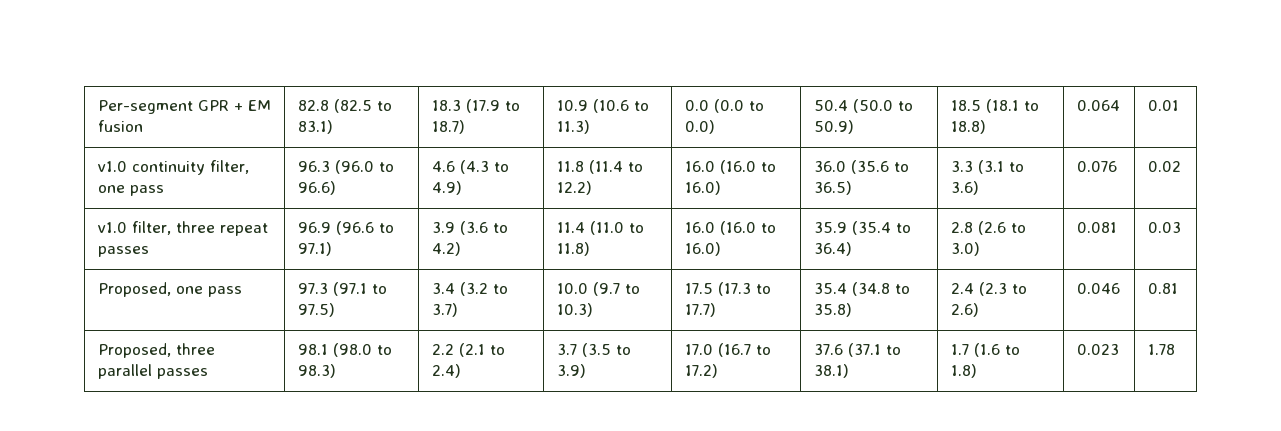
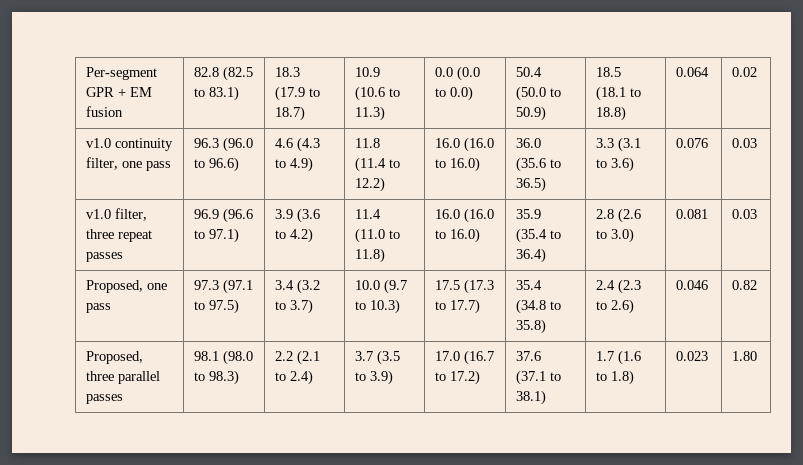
- Per-segment GPR + EM fusion | 82.8 (82.5 to 83.1) | 18.3 (17.9 to 18.7) | 10.9 (10.6 to 11.3) | 0.0 (0.0 to 0.0) | 50.4 (50.0 to 50.9) | 18.5 (18.1 to 18.8) | 0.064 | 0.01
+ Per-segment GPR + EM fusion | 82.8 (82.5 to 83.1) | 18.3 (17.9 to 18.7) | 10.9 (10.6 to 11.3) | 0.0 (0.0 to 0.0) | 50.4 (50.0 to 50.9) | 18.5 (18.1 to 18.8) | 0.064 | 0.02
- v1.0 continuity filter, one pass | 96.3 (96.0 to 96.6) | 4.6 (4.3 to 4.9) | 11.8 (11.4 to 12.2) | 16.0 (16.0 to 16.0) | 36.0 (35.6 to 36.5) | 3.3 (3.1 to 3.6) | 0.076 | 0.02
+ v1.0 continuity filter, one pass | 96.3 (96.0 to 96.6) | 4.6 (4.3 to 4.9) | 11.8 (11.4 to 12.2) | 16.0 (16.0 to 16.0) | 36.0 (35.6 to 36.5) | 3.3 (3.1 to 3.6) | 0.076 | 0.03
- Proposed, one pass | 97.3 (97.1 to 97.5) | 3.4 (3.2 to 3.7) | 10.0 (9.7 to 10.3) | 17.5 (17.3 to 17.7) | 35.4 (34.8 to 35.8) | 2.4 (2.3 to 2.6) | 0.046 | 0.81
+ Proposed, one pass | 97.3 (97.1 to 97.5) | 3.4 (3.2 to 3.7) | 10.0 (9.7 to 10.3) | 17.5 (17.3 to 17.7) | 35.4 (34.8 to 35.8) | 2.4 (2.3 to 2.6) | 0.046 | 0.82
- Proposed, three parallel passes | 98.1 (98.0 to 98.3) | 2.2 (2.1 to 2.4) | 3.7 (3.5 to 3.9) | 17.0 (16.7 to 17.2) | 37.6 (37.1 to 38.1) | 1.7 (1.6 to 1.8) | 0.023 | 1.78
+ Proposed, three parallel passes | 98.1 (98.0 to 98.3) | 2.2 (2.1 to 2.4) | 3.7 (3.5 to 3.9) | 17.0 (16.7 to 17.2) | 37.6 (37.1 to 38.1) | 1.7 (1.6 to 1.8) | 0.023 | 1.80

